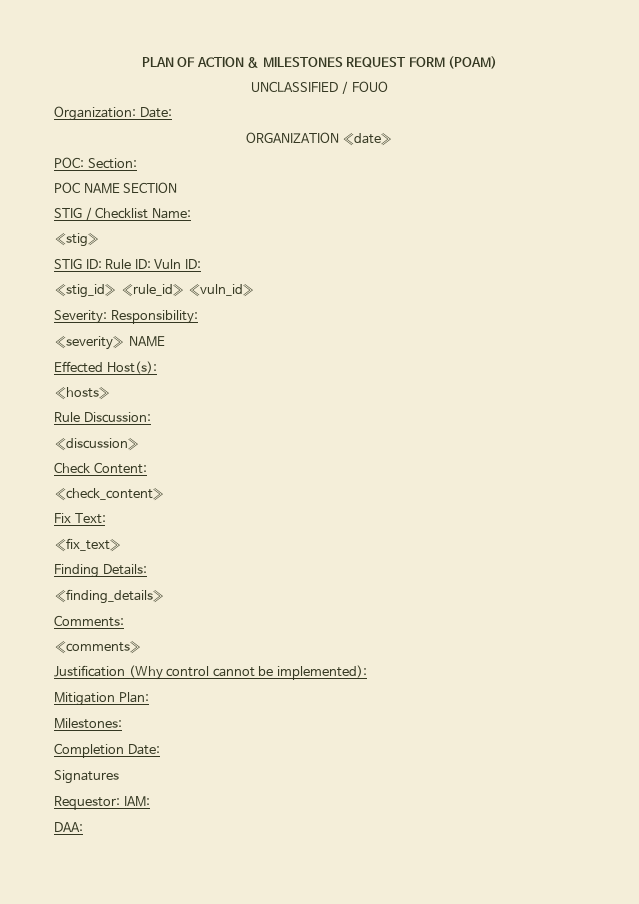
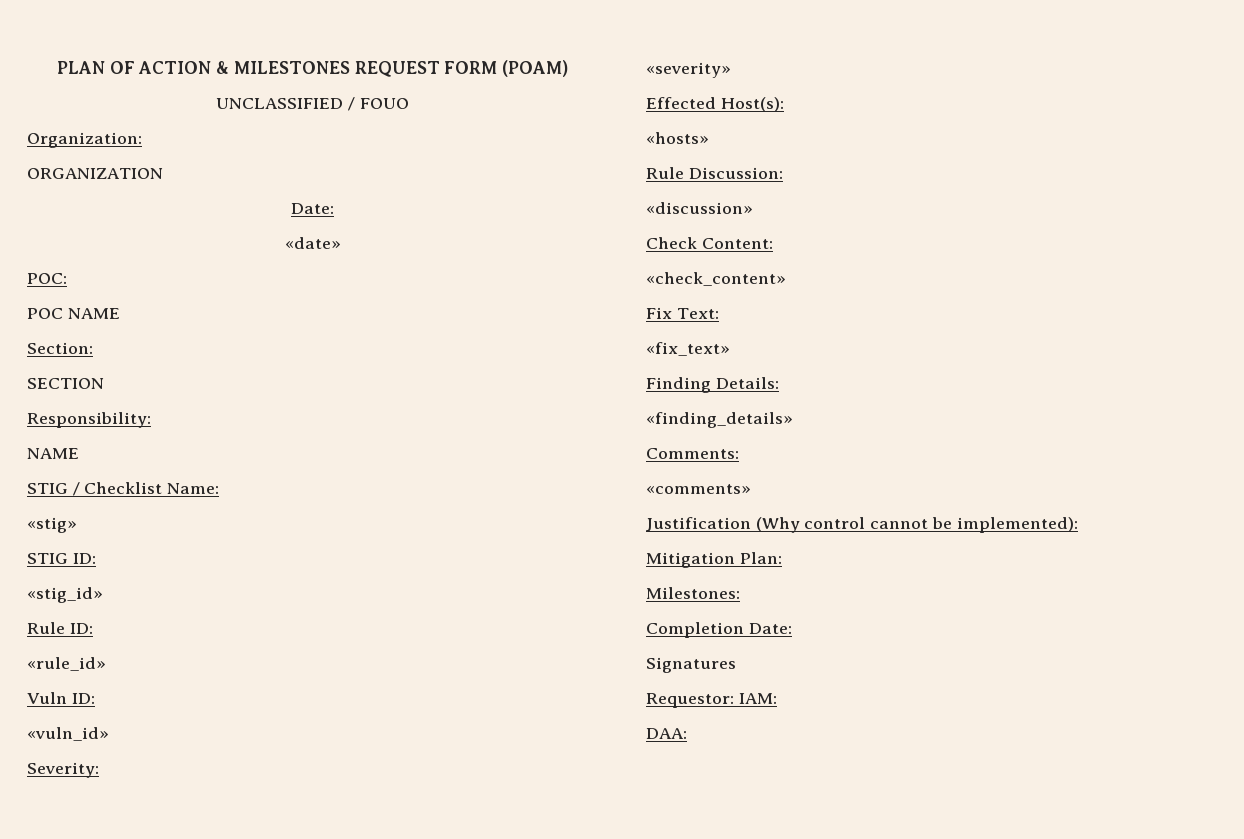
- Organization: Date:
- ORGANIZATION «date»
+ Organization:
+ ORGANIZATION
+ Date:
+ «date»
- POC: Section:
+ POC:
- POC NAME SECTION
+ POC NAME
+ Section:
+ SECTION
+ Responsibility:
+ NAME
- STIG ID: Rule ID: Vuln ID:
+ STIG ID:
+ «stig_id»
+ Rule ID:
+ «rule_id»
+ Vuln ID:
- «stig_id» «rule_id» «vuln_id»
+ «vuln_id»
- Severity: Responsibility:
+ Severity:
- «severity» NAME
+ «severity»

